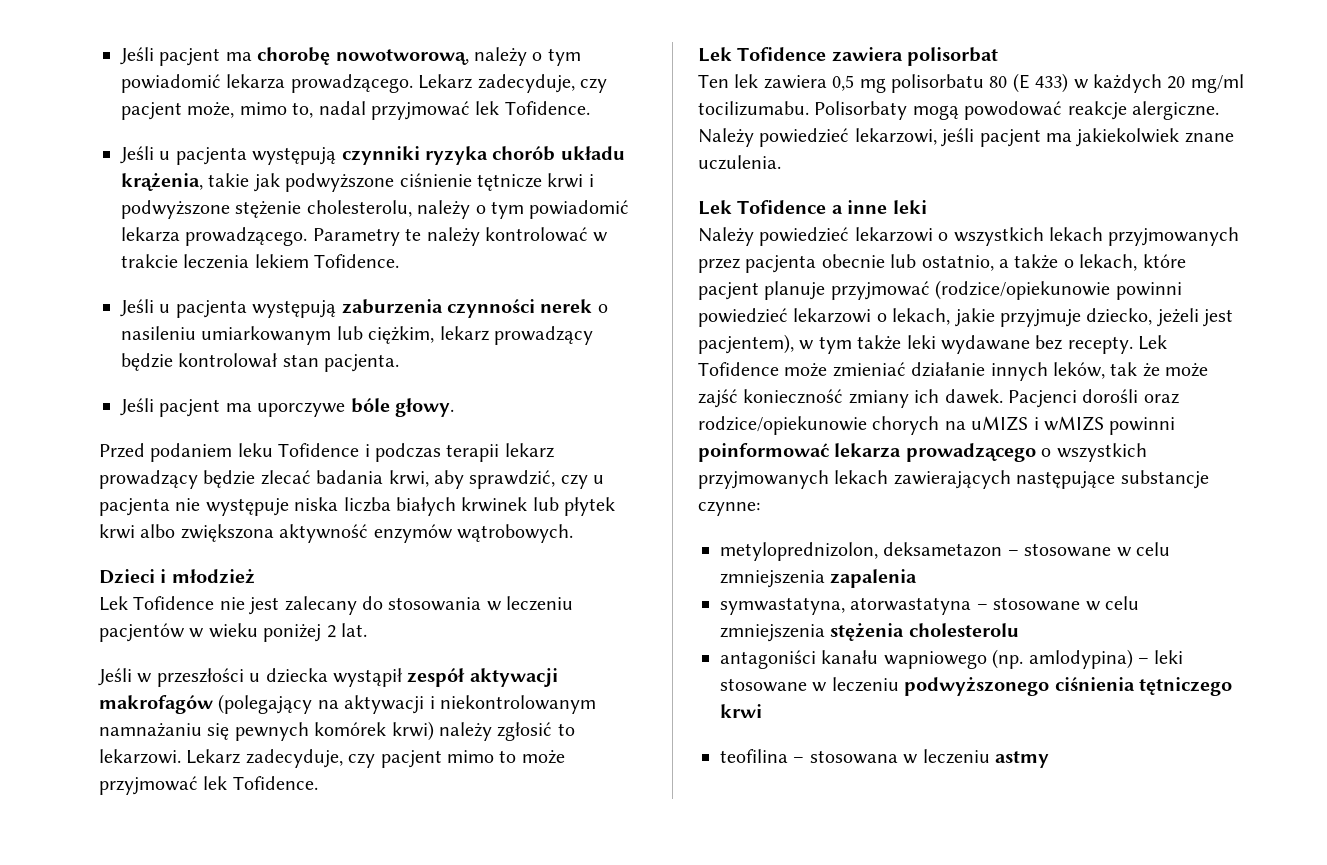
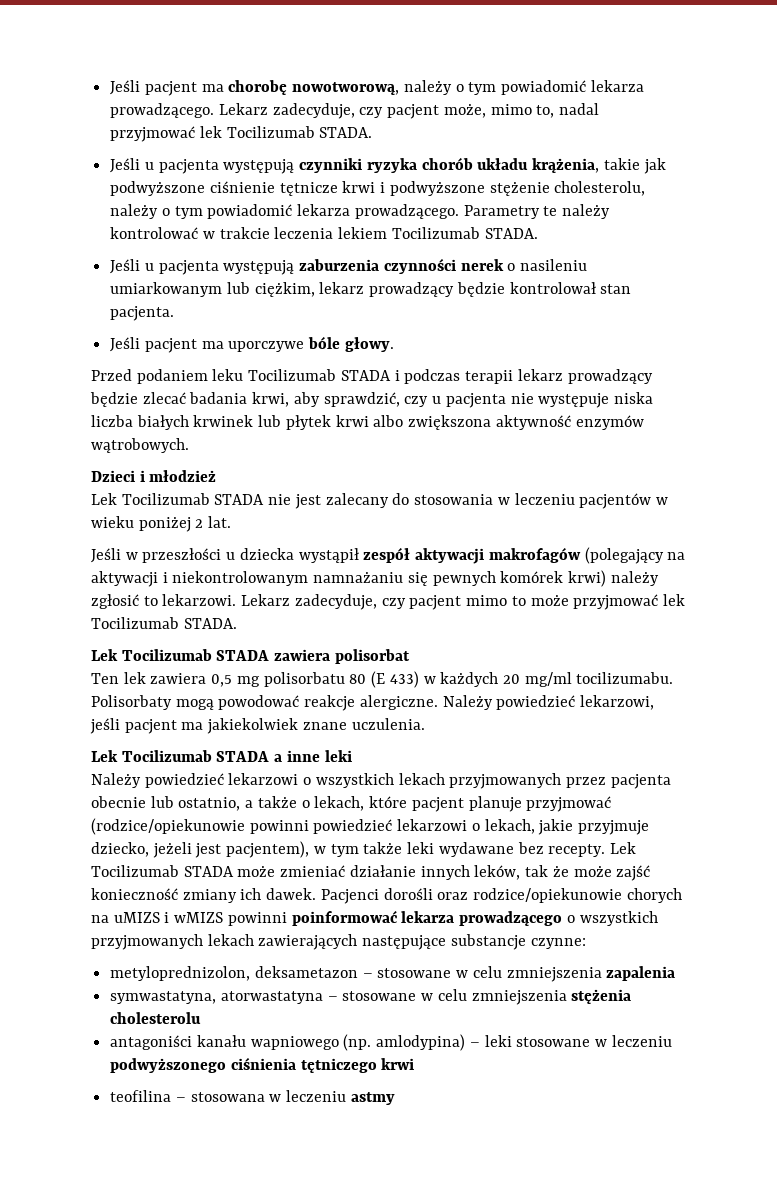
- Lekarz zadecyduje, czy pacjent może, mimo to, nadal przyjmować lek Tofidence.
+ Lekarz zadecyduje, czy pacjent może, mimo to, nadal przyjmować lek Tocilizumab STADA.
- Parametry te należy kontrolować w trakcie leczenia lekiem Tofidence.
+ Parametry te należy kontrolować w trakcie leczenia lekiem Tocilizumab STADA.
- Przed podaniem leku Tofidence i podczas terapii lekarz prowadzący będzie zlecać badania krwi, aby sprawdzić, czy u pacjenta nie występuje niska liczba białych krwinek lub płytek krwi albo zwiększona aktywność enzymów wątrobowych.
+ Przed podaniem leku Tocilizumab STADA i podczas terapii lekarz prowadzący będzie zlecać badania krwi, aby sprawdzić, czy u pacjenta nie występuje niska liczba białych krwinek lub płytek krwi albo zwiększona aktywność enzymów wątrobowych.
- Lek Tofidence nie jest zalecany do stosowania w leczeniu pacjentów w wieku poniżej 2 lat.
+ Lek Tocilizumab STADA nie jest zalecany do stosowania w leczeniu pacjentów w wieku poniżej 2 lat.
- Lekarz zadecyduje, czy pacjent mimo to może przyjmować lek Tofidence.
- Lek Tofidence zawiera polisorbat
+ Lekarz zadecyduje, czy pacjent mimo to może przyjmować lek Tocilizumab STADA.
+ Lek Tocilizumab STADA zawiera polisorbat
- Lek Tofidence a inne leki
+ Lek Tocilizumab STADA a inne leki
- Lek Tofidence może zmieniać działanie innych leków, tak że może zajść konieczność zmiany ich dawek.
+ Lek Tocilizumab STADA może zmieniać działanie innych leków, tak że może zajść konieczność zmiany ich dawek.

